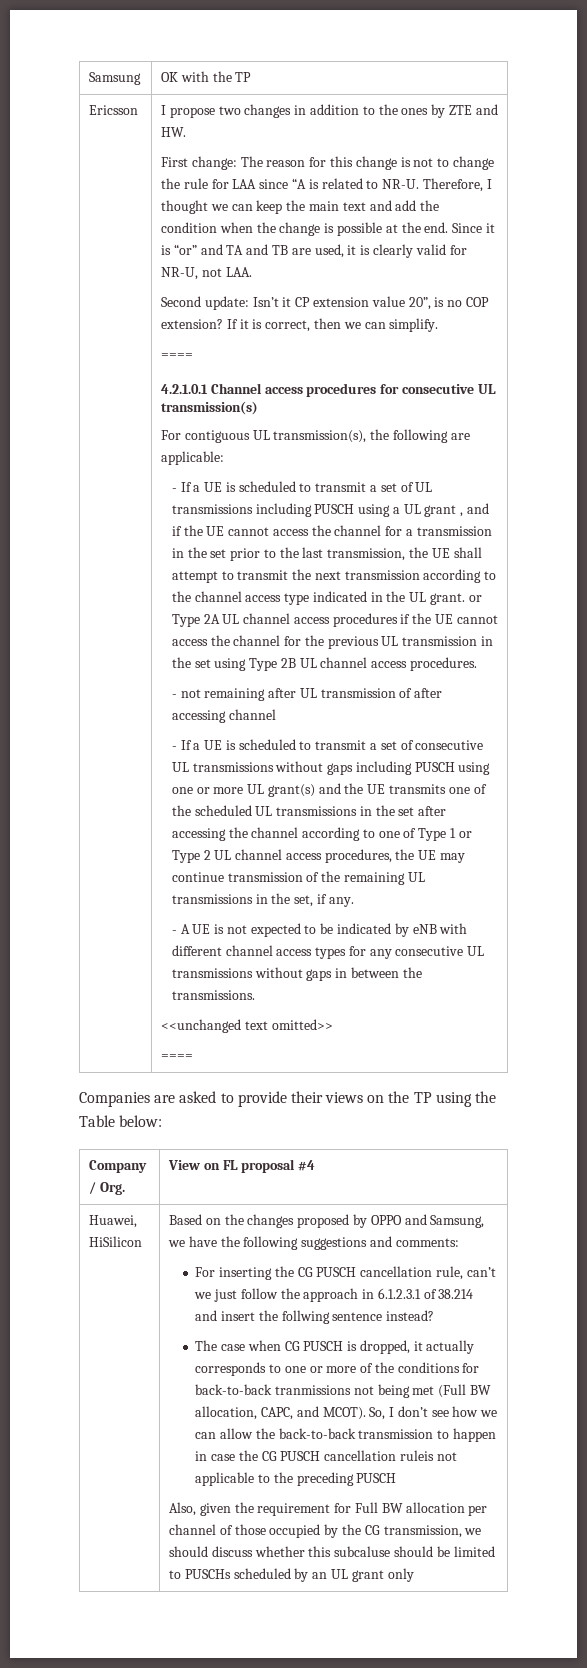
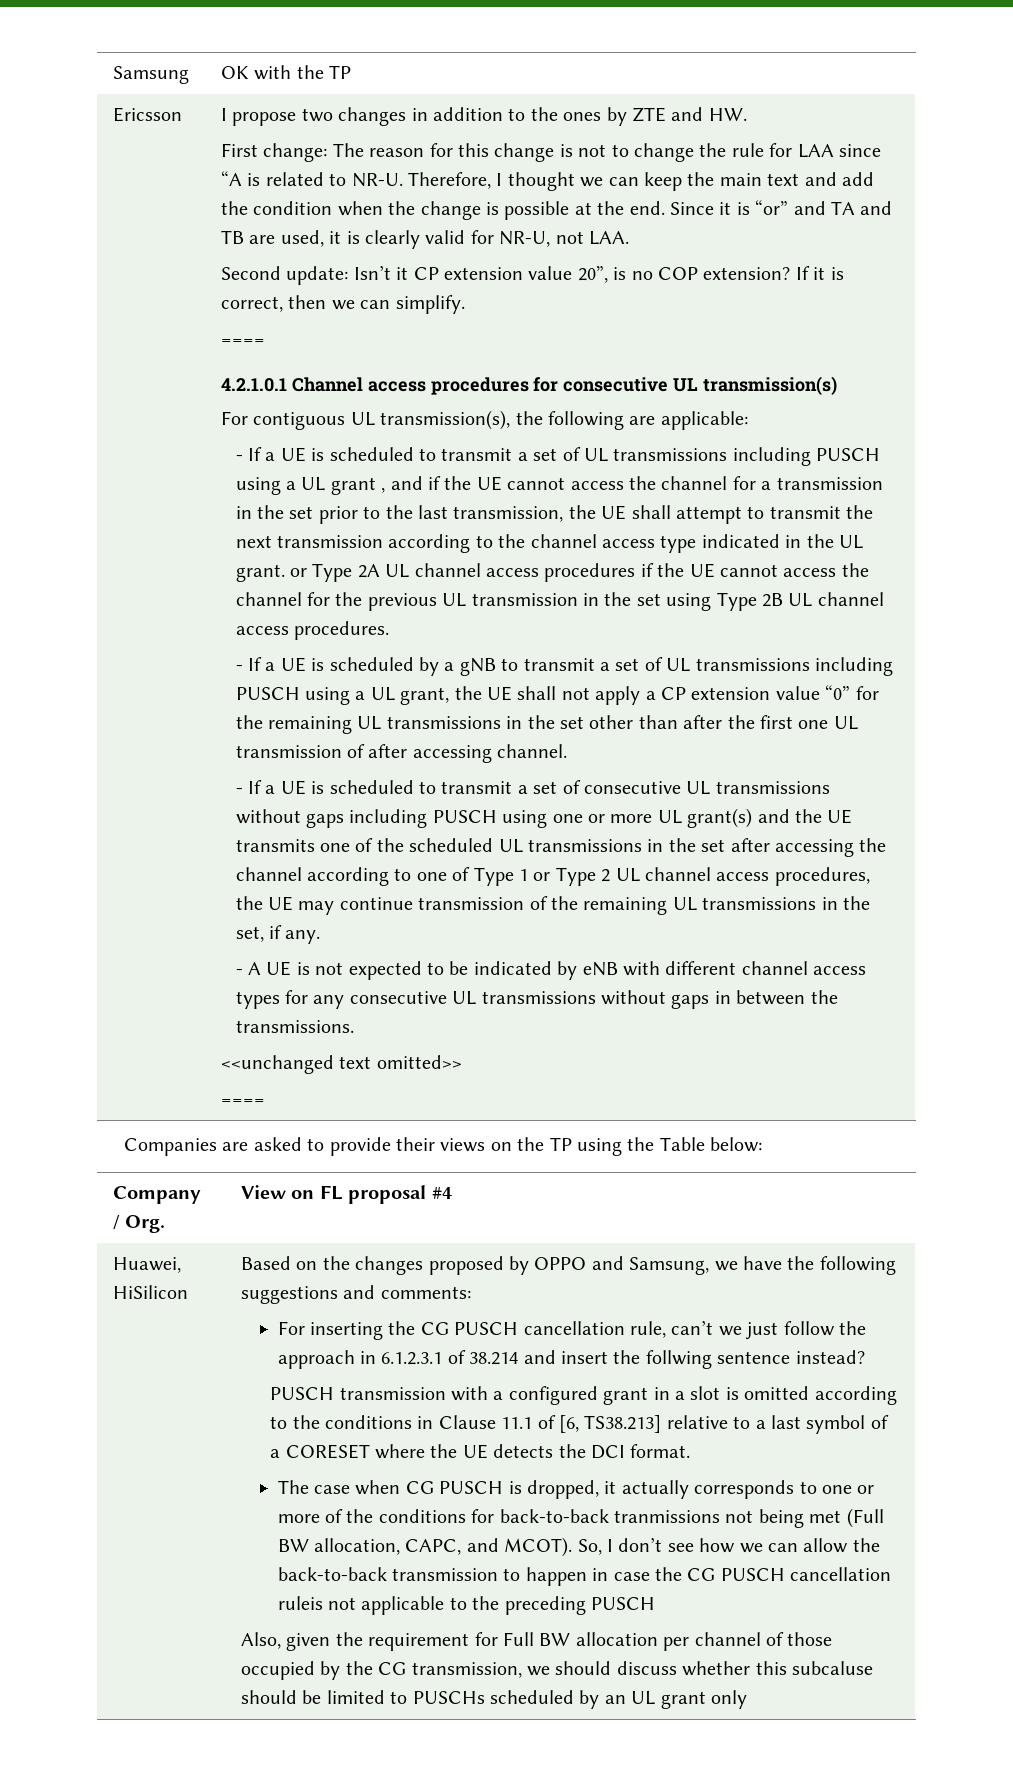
- - not remaining after UL transmission of after accessing channel
+ - If a UE is scheduled by a gNB to transmit a set of UL transmissions including PUSCH using a UL grant, the UE shall not apply a CP extension value “0” for the remaining UL transmissions in the set other than after the first one UL transmission of after accessing channel.
+ PUSCH transmission with a configured grant in a slot is omitted according to the conditions in Clause 11.1 of [6, TS38.213] relative to a last symbol of a CORESET where the UE detects the DCI format.

